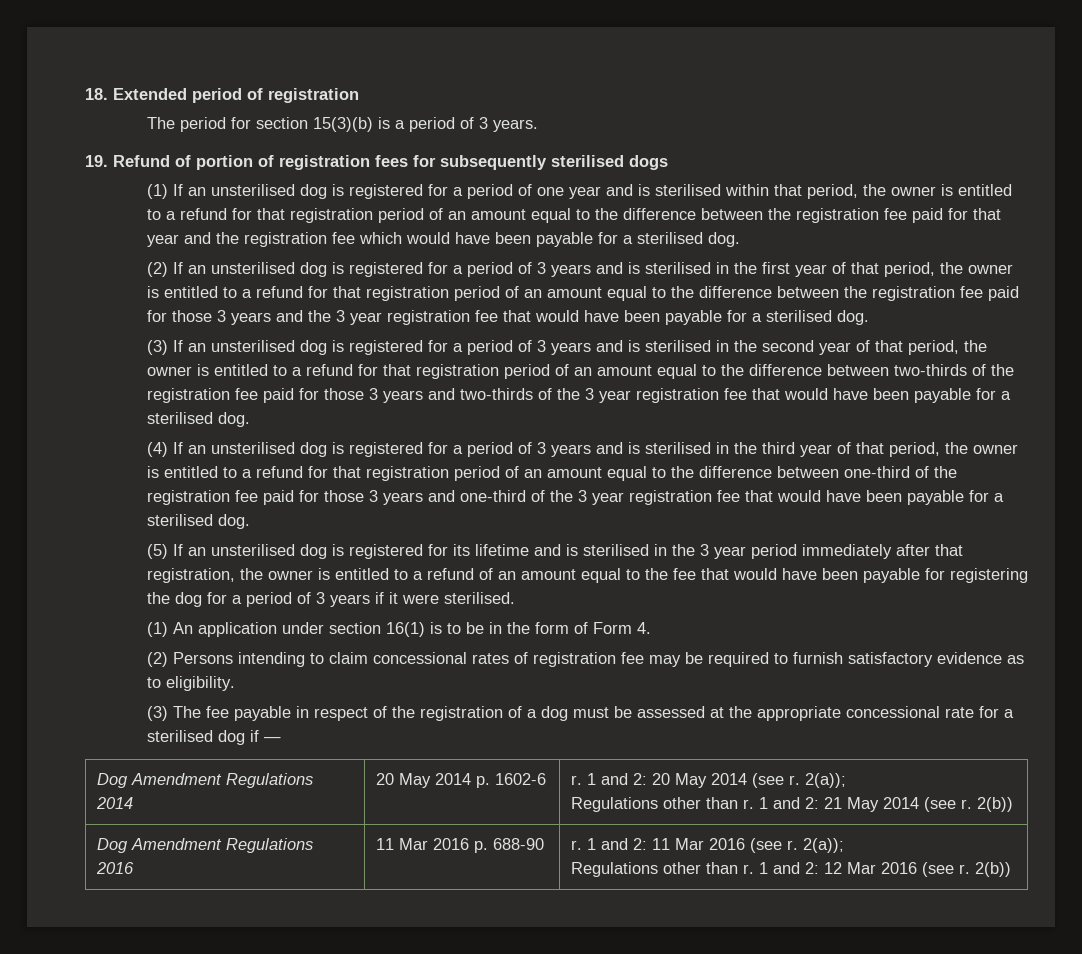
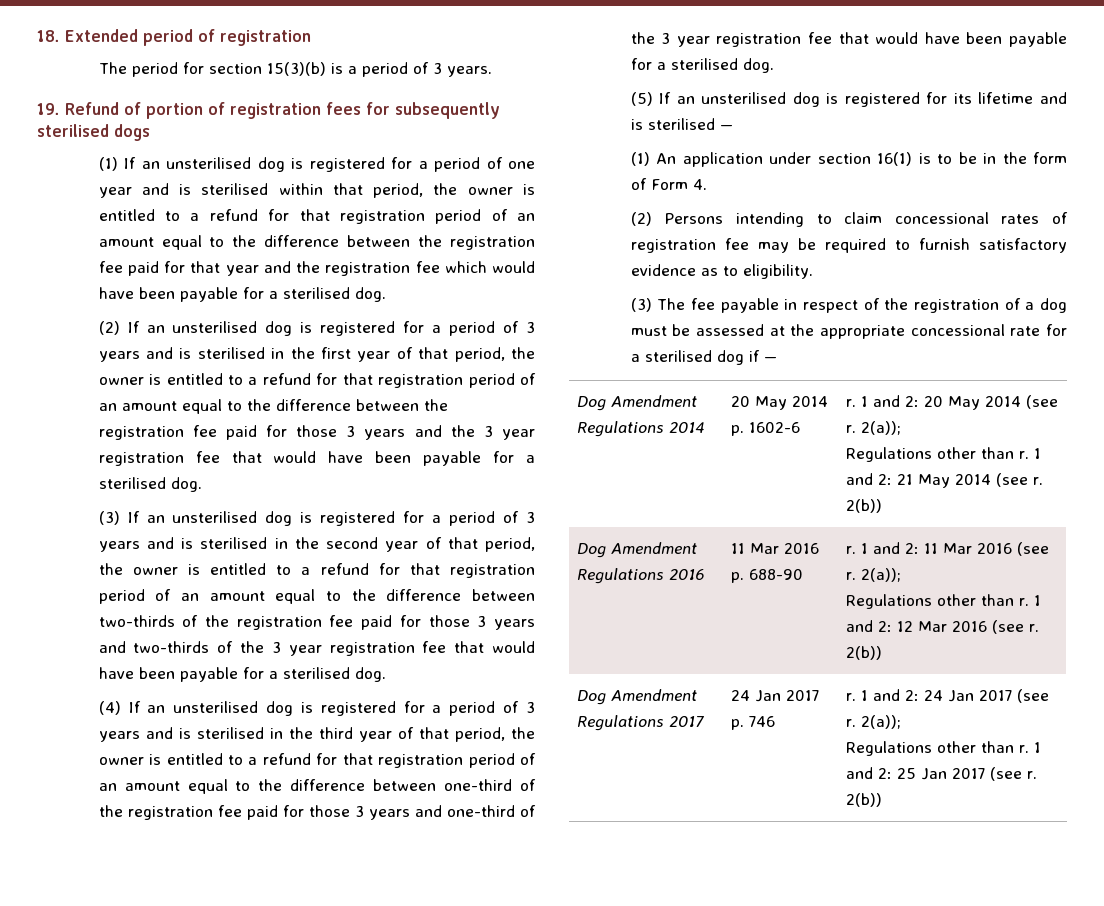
- (5) If an unsterilised dog is registered for its lifetime and is sterilised in the 3 year period immediately after that registration, the owner is entitled to a refund of an amount equal to the fee that would have been payable for registering the dog for a period of 3 years if it were sterilised.
+ (5) If an unsterilised dog is registered for its lifetime and is sterilised —
+ Dog Amendment Regulations 2017 | 24 Jan 2017 p. 746 | r. 1 and 2: 24 Jan 2017 (see r. 2(a));
+ Regulations other than r. 1 and 2: 25 Jan 2017 (see r. 2(b))

